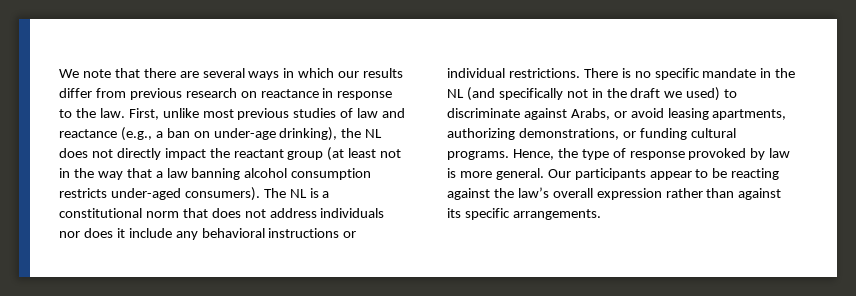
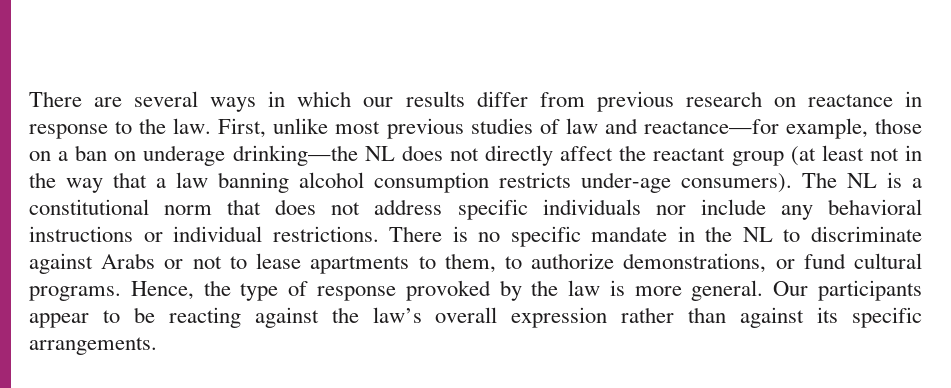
- We note that there are several ways in which our results differ from previous research on reactance in response to the law.
+ There are several ways in which our results differ from previous research on reactance in response to the law.
- First, unlike most previous studies of law and reactance (e.g., a ban on under-age drinking), the NL does not directly impact the reactant group (at least not in the way that a law banning alcohol consumption restricts under-aged consumers).
+ First, unlike most previous studies of law and reactance—for example, those on a ban on underage drinking—the NL does not directly affect the reactant group (at least not in the way that a law banning alcohol consumption restricts under-age consumers).
- The NL is a constitutional norm that does not address individuals nor does it include any behavioral instructions or individual restrictions.
+ The NL is a constitutional norm that does not address specific individuals nor include any behavioral instructions or individual restrictions.
- There is no specific mandate in the NL (and specifically not in the draft we used) to discriminate against Arabs, or avoid leasing apartments, authorizing demonstrations, or funding cultural programs.
+ There is no specific mandate in the NL to discriminate against Arabs or not to lease apartments to them, to authorize demonstrations, or fund cultural programs.
- Hence, the type of response provoked by law is more general.
+ Hence, the type of response provoked by the law is more general.

